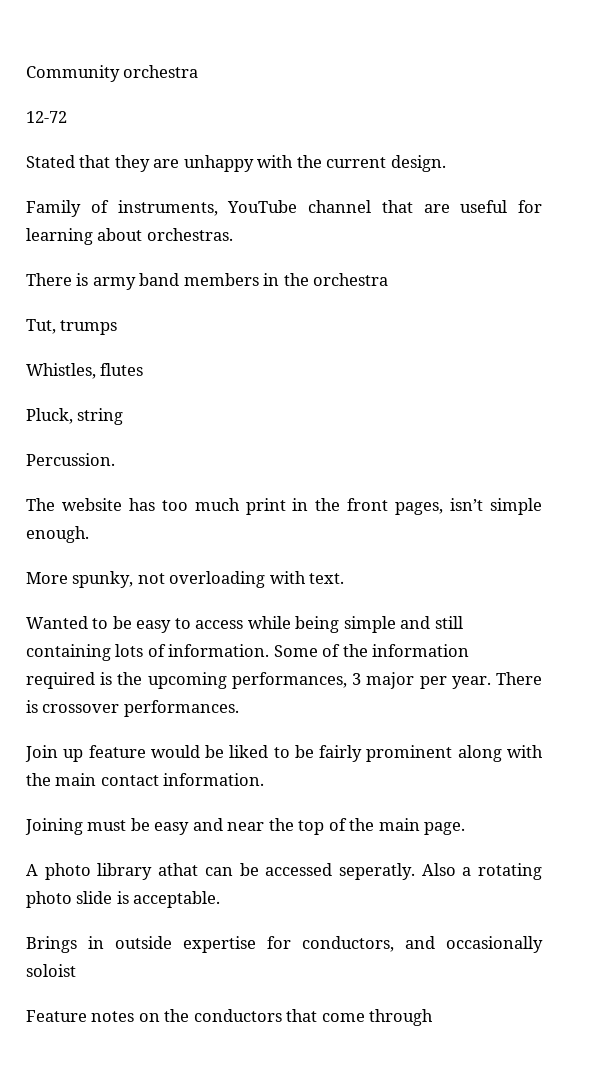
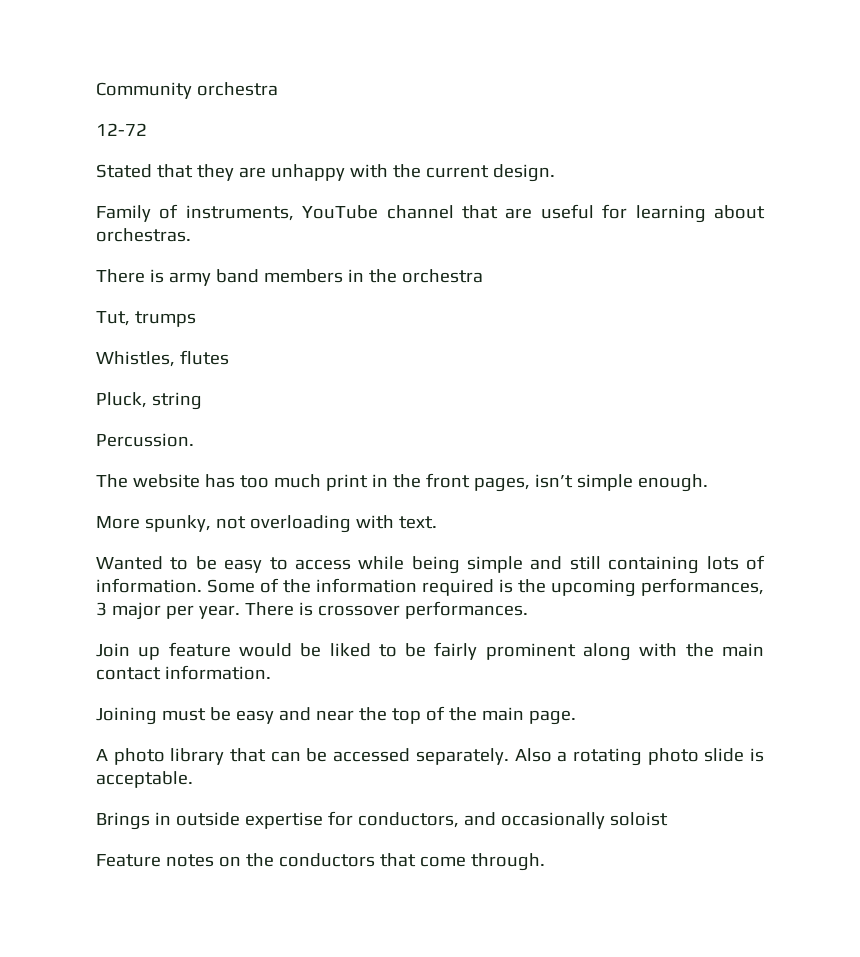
- A photo library athat can be accessed seperatly.
+ A photo library that can be accessed separately.
- Feature notes on the conductors that come through
+ Feature notes on the conductors that come through.

